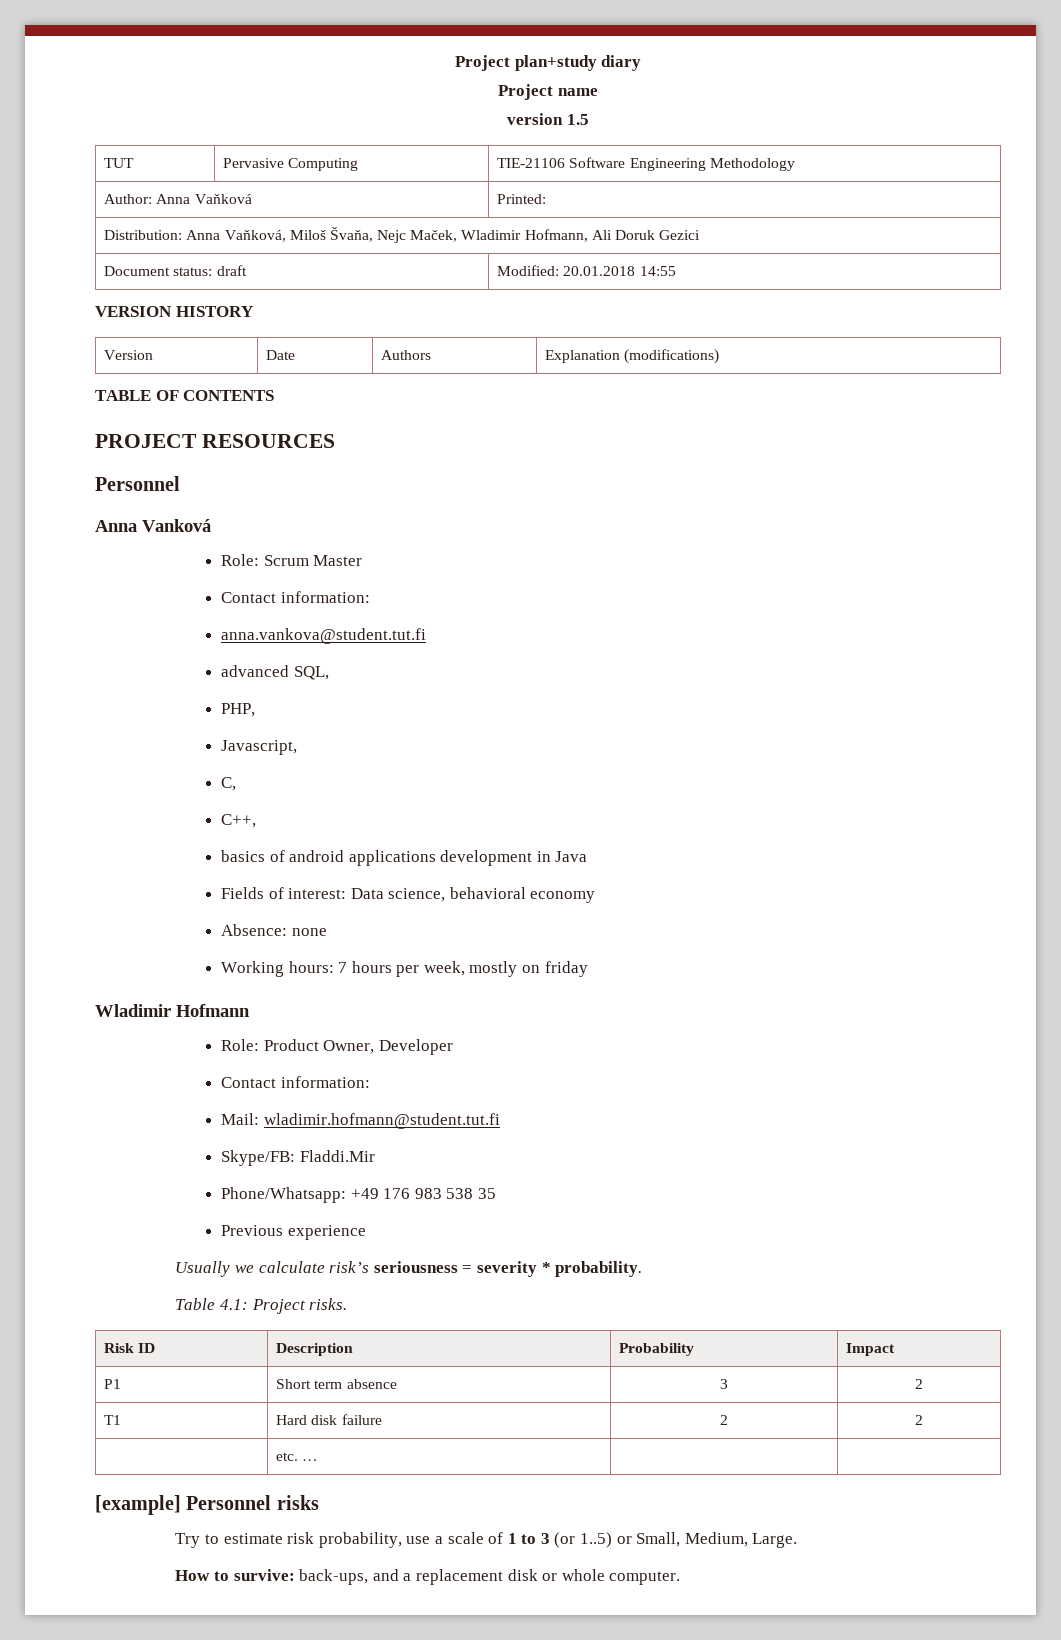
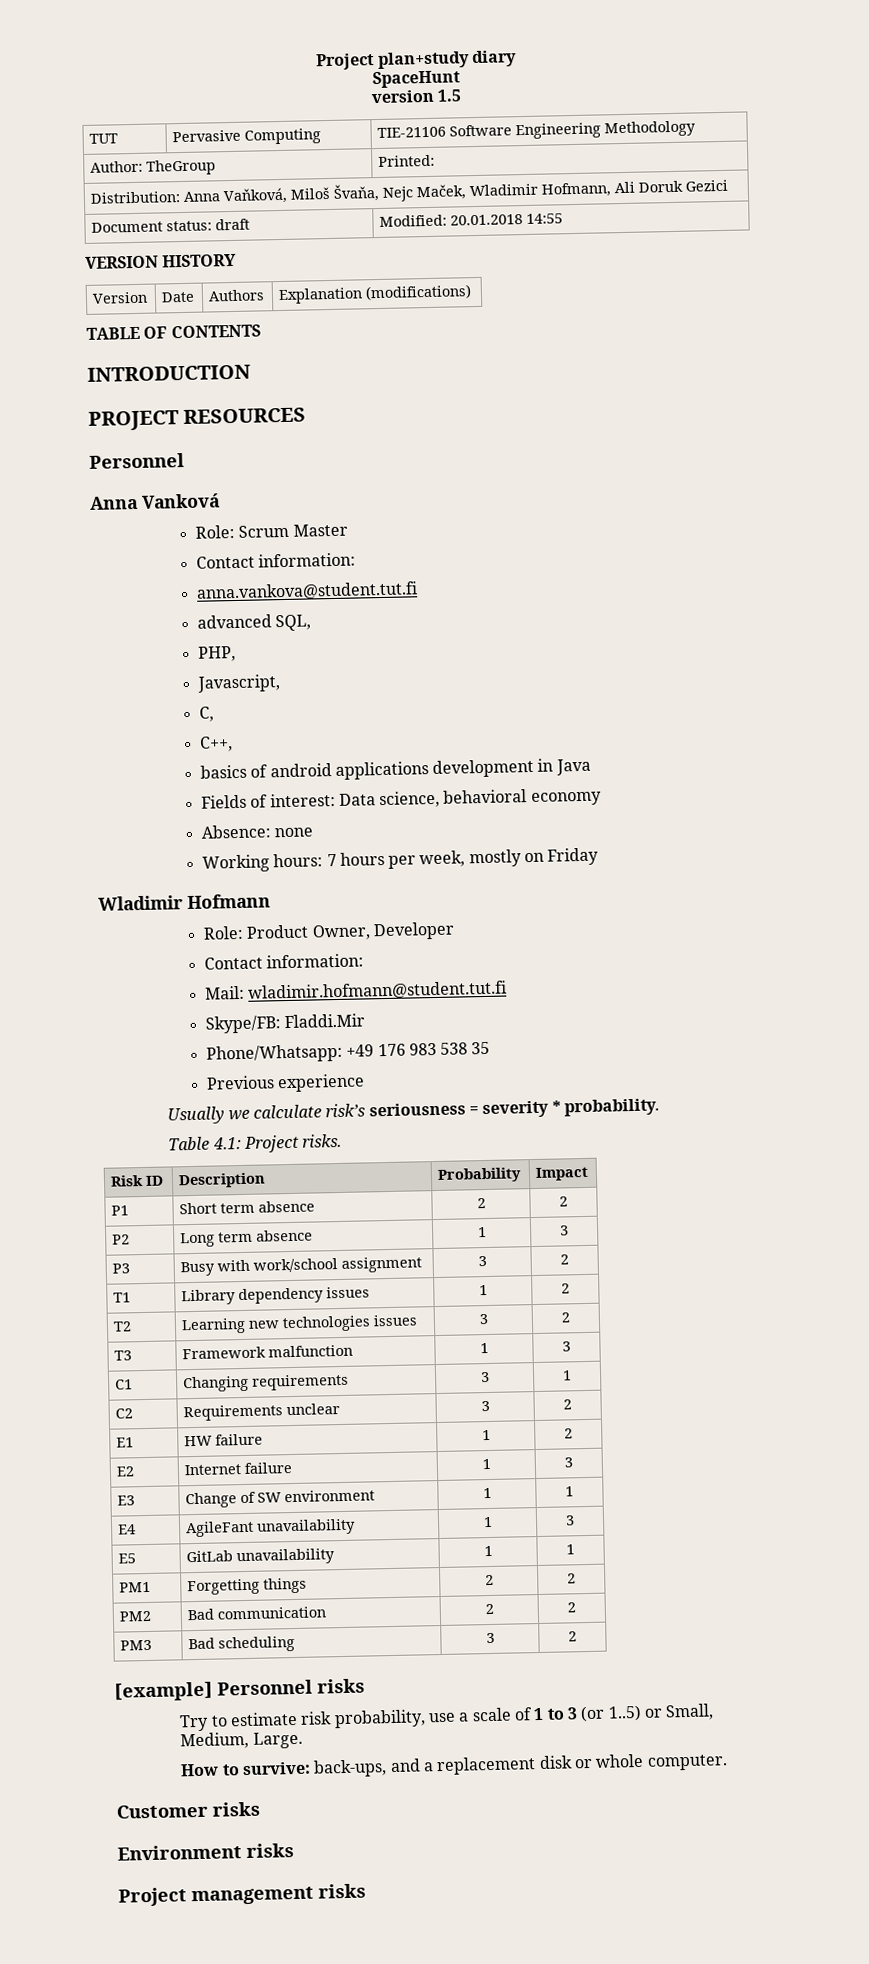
- Project name
+ SpaceHunt
- Author: Anna Vaňková | Printed:
+ Author: TheGroup | Printed:
+ INTRODUCTION
- Working hours: 7 hours per week, mostly on friday
+ Working hours: 7 hours per week, mostly on Friday
- P1 | Short term absence | 3 | 2
- T1 | Hard disk failure | 2 | 2
- | etc. … | |
+ P1 | Short term absence | 2 | 2
+ P2 | Long term absence | 1 | 3
+ P3 | Busy with work/school assignment | 3 | 2
+ T1 | Library dependency issues | 1 | 2
+ T2 | Learning new technologies issues | 3 | 2
+ T3 | Framework malfunction | 1 | 3
+ C1 | Changing requirements | 3 | 1
+ C2 | Requirements unclear | 3 | 2
+ E1 | HW failure | 1 | 2
+ E2 | Internet failure | 1 | 3
+ E3 | Change of SW environment | 1 | 1
+ E4 | AgileFant unavailability | 1 | 3
+ E5 | GitLab unavailability | 1 | 1
+ PM1 | Forgetting things | 2 | 2
+ PM2 | Bad communication | 2 | 2
+ PM3 | Bad scheduling | 3 | 2
+ Customer risks
+ Environment risks
+ Project management risks

